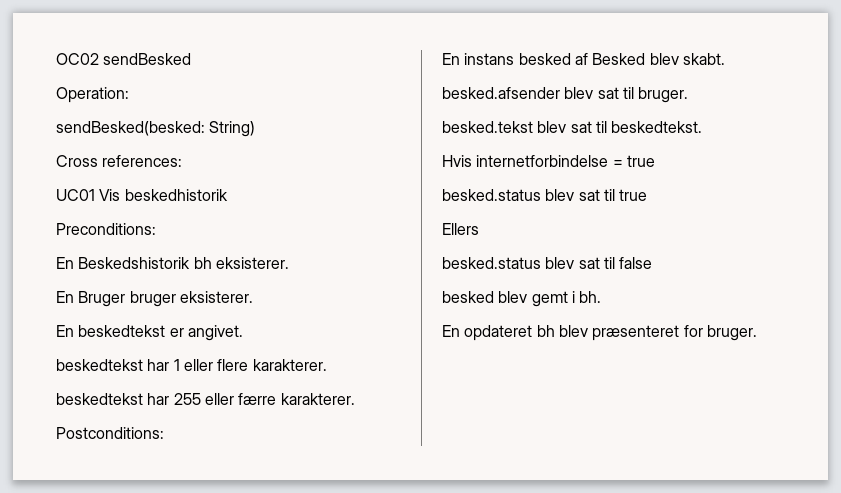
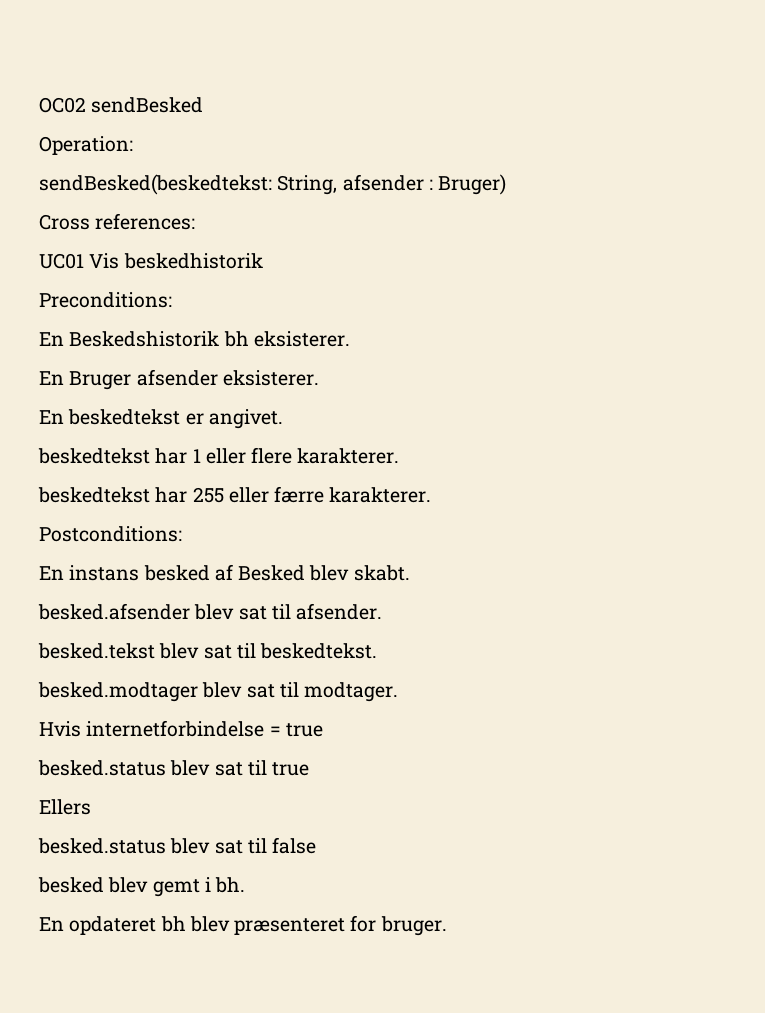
- sendBesked(besked: String)
+ sendBesked(beskedtekst: String, afsender : Bruger)
- En Bruger bruger eksisterer.
+ En Bruger afsender eksisterer.
- besked.afsender blev sat til bruger.
+ besked.afsender blev sat til afsender.
+ besked.modtager blev sat til modtager.

